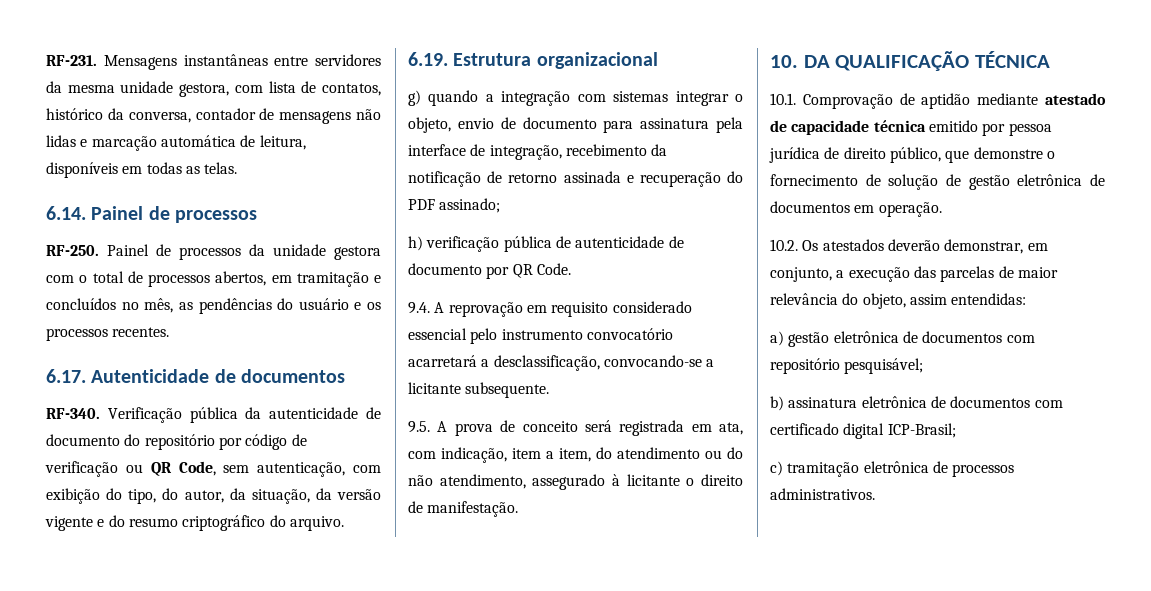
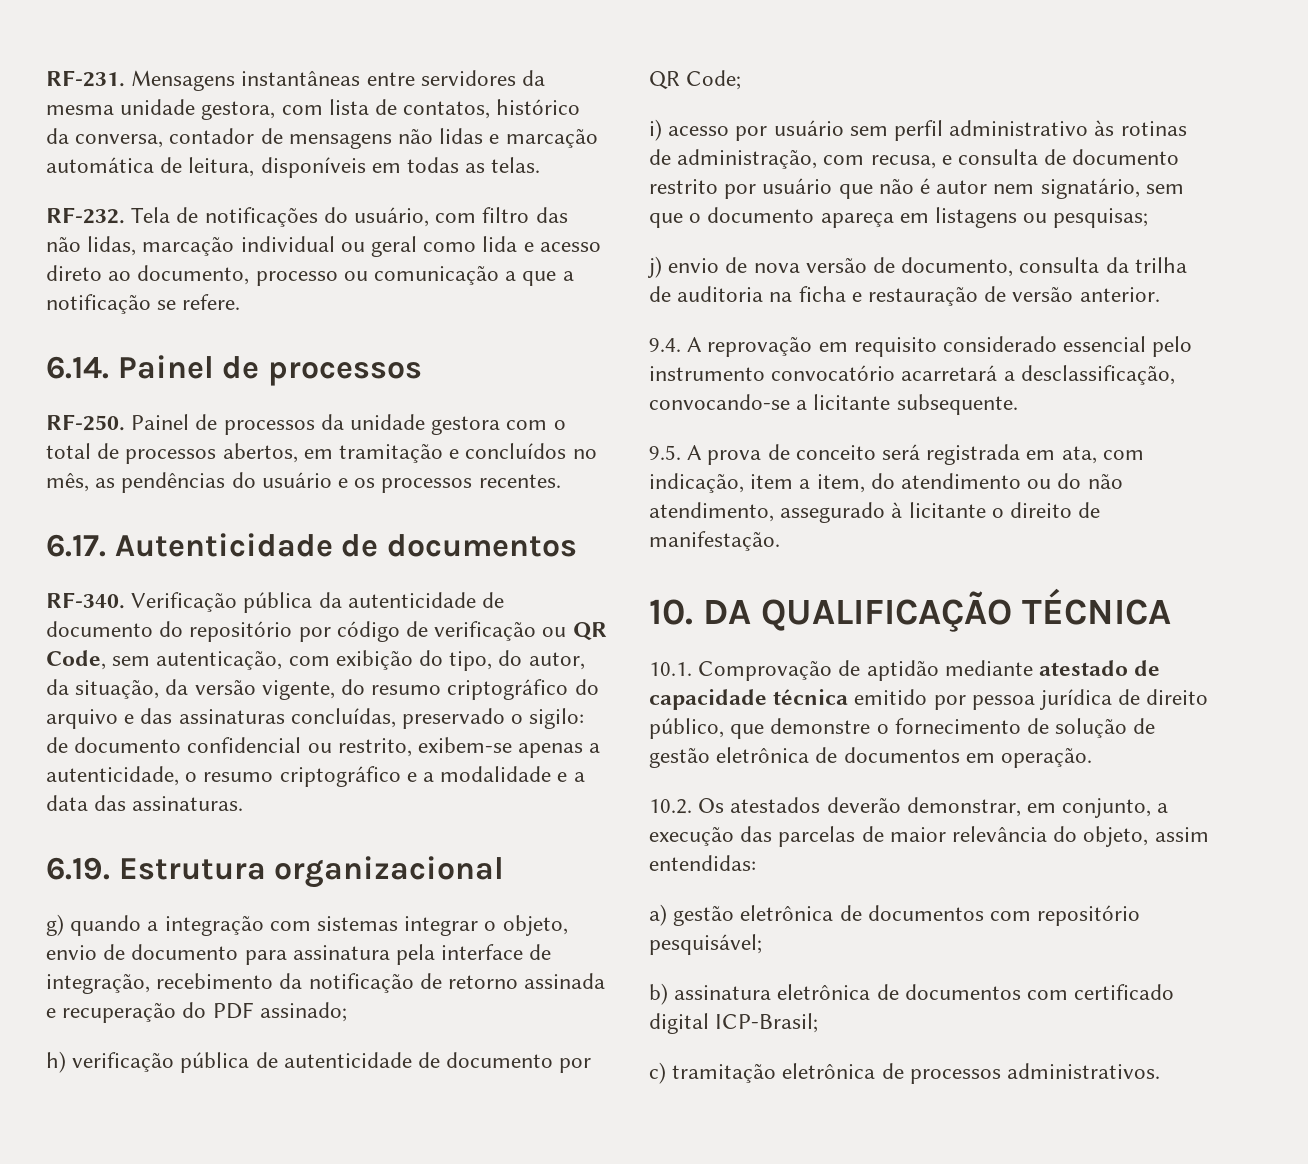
+ RF-232. Tela de notificações do usuário, com filtro das não lidas, marcação individual ou geral como lida e acesso direto ao documento, processo ou comunicação a que a notificação se refere.
- Verificação pública da autenticidade de documento do repositório por código de verificação ou QR Code, sem autenticação, com exibição do tipo, do autor, da situação, da versão vigente e do resumo criptográfico do arquivo.
+ Verificação pública da autenticidade de documento do repositório por código de verificação ou QR Code, sem autenticação, com exibição do tipo, do autor, da situação, da versão vigente, do resumo criptográfico do arquivo e das assinaturas concluídas, preservado o sigilo: de documento confidencial ou restrito, exibem-se apenas a autenticidade, o resumo criptográfico e a modalidade e a data das assinaturas.
- h) verificação pública de autenticidade de documento por QR Code.
+ h) verificação pública de autenticidade de documento por QR Code;
+ i) acesso por usuário sem perfil administrativo às rotinas de administração, com recusa, e consulta de documento restrito por usuário que não é autor nem signatário, sem que o documento apareça em listagens ou pesquisas;
+ j) envio de nova versão de documento, consulta da trilha de auditoria na ficha e restauração de versão anterior.

